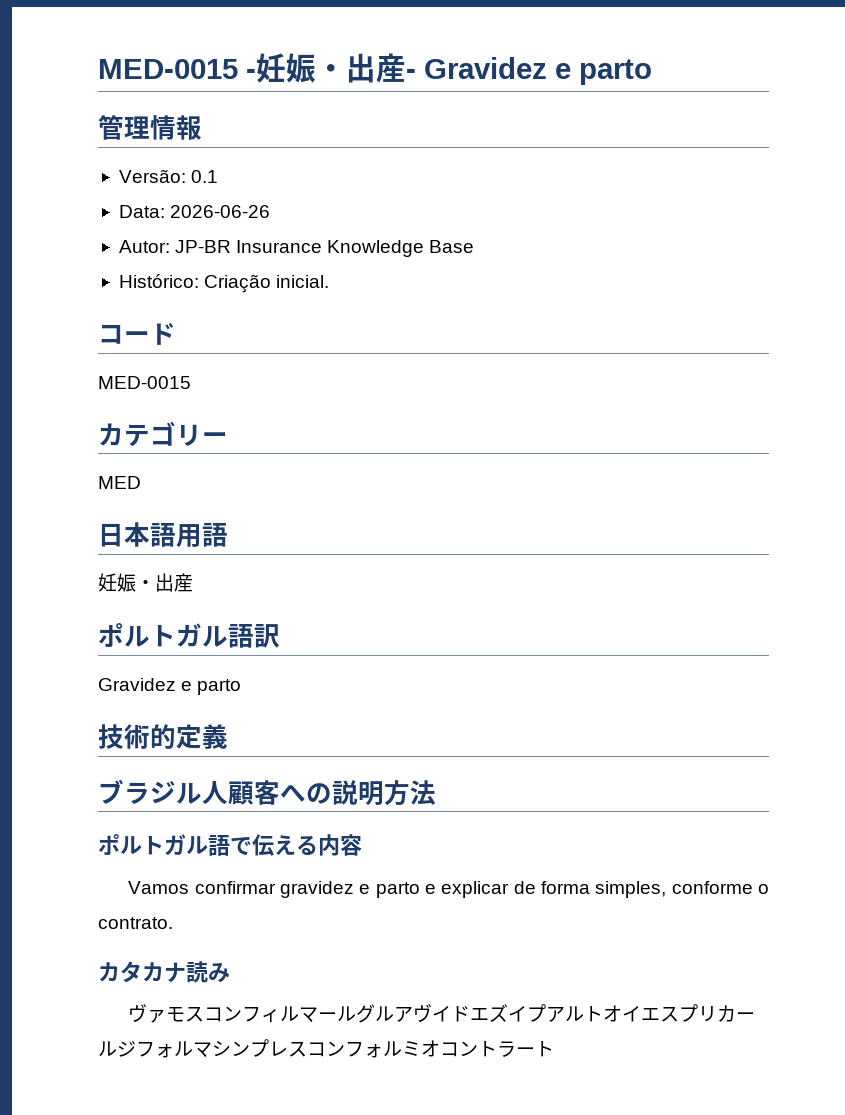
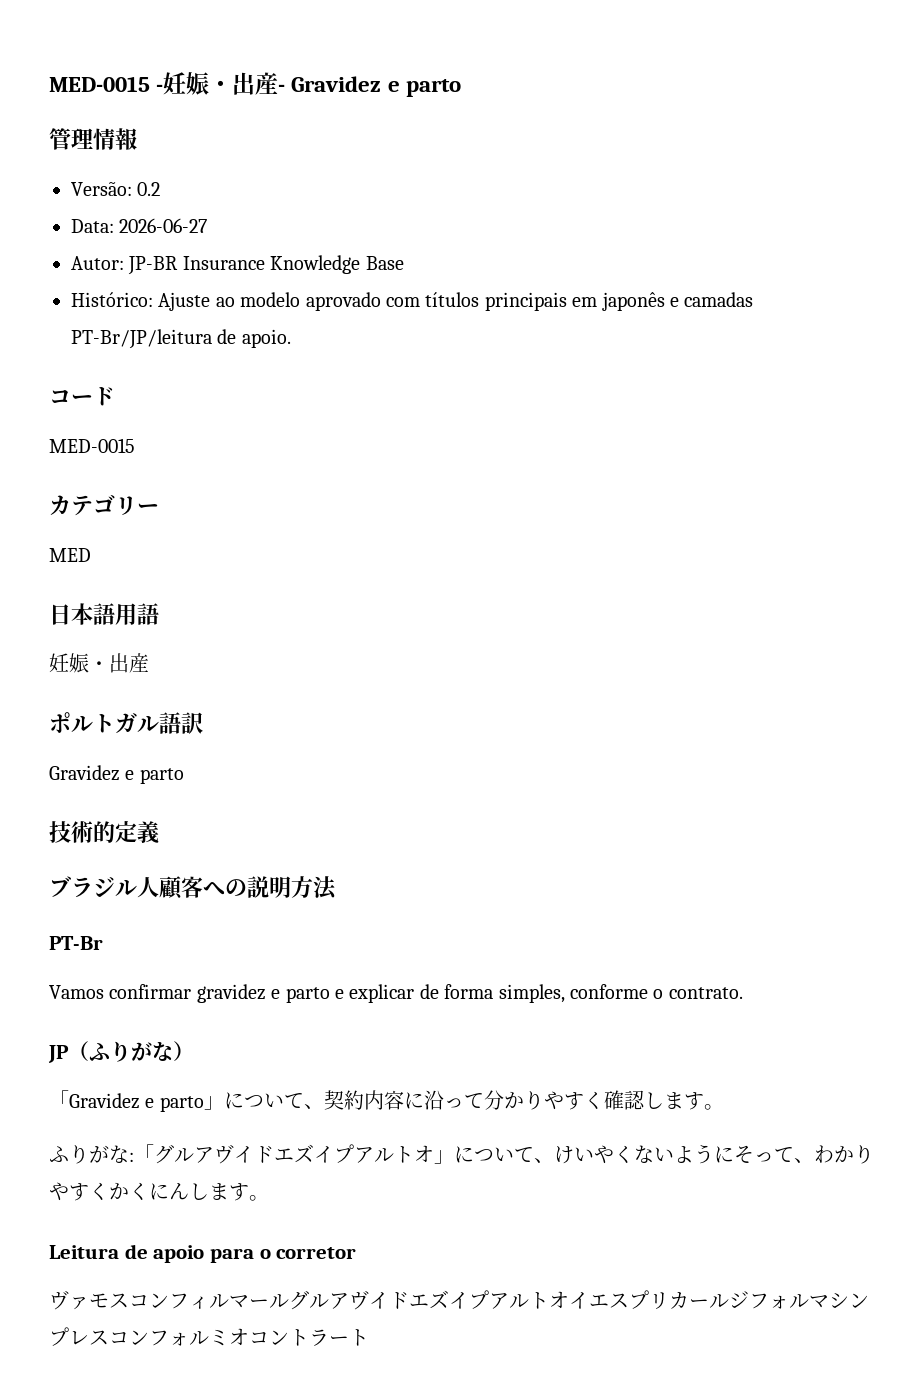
- Versão: 0.1
+ Versão: 0.2
- Data: 2026-06-26
+ Data: 2026-06-27
- Histórico: Criação inicial.
+ Histórico: Ajuste ao modelo aprovado com títulos principais em japonês e camadas PT-Br/JP/leitura de apoio.
- ポルトガル語で伝える内容
+ PT-Br
- カタカナ読み
+ JP（ふりがな）
+ 「Gravidez e parto」について、契約内容に沿って分かりやすく確認します。
+ ふりがな:「グルアヴイドエズイプアルトオ」について、けいやくないようにそって、わかりやすくかくにんします。
+ Leitura de apoio para o corretor

